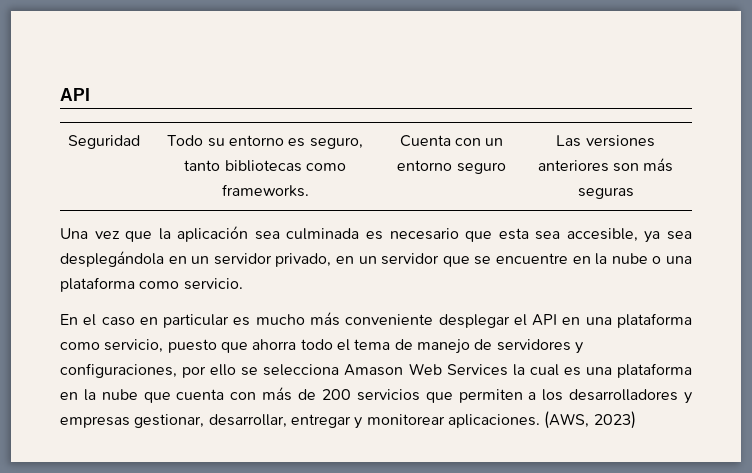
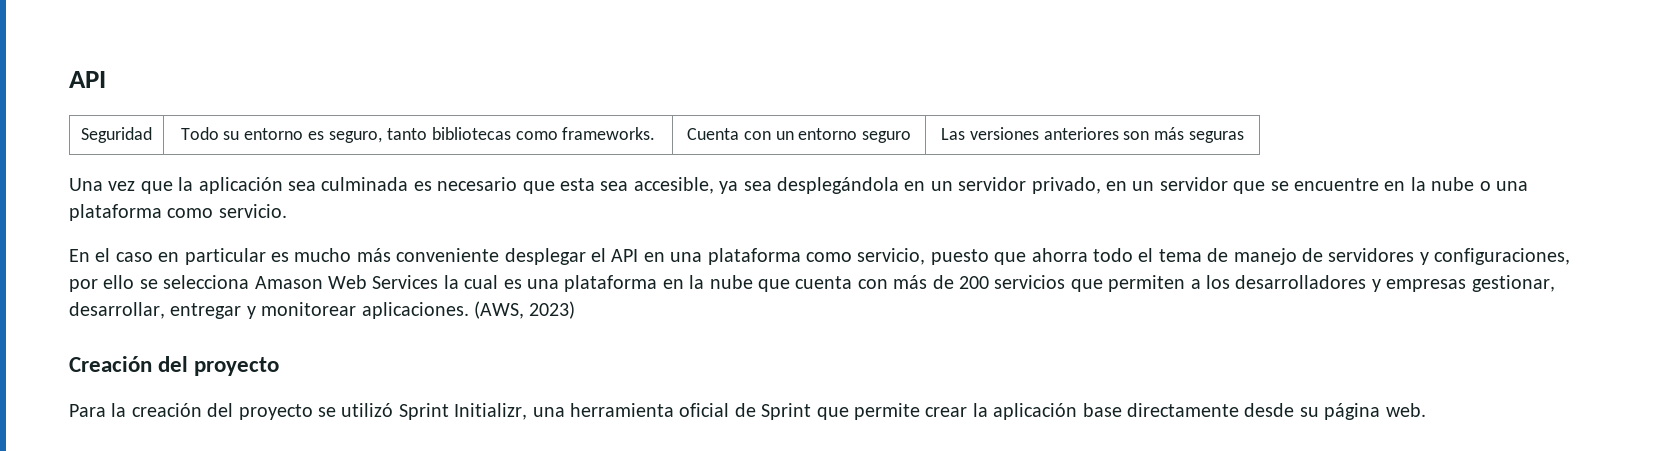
+ Creación del proyecto
+ Para la creación del proyecto se utilizó Sprint Initializr, una herramienta oficial de Sprint que permite crear la aplicación base directamente desde su página web.

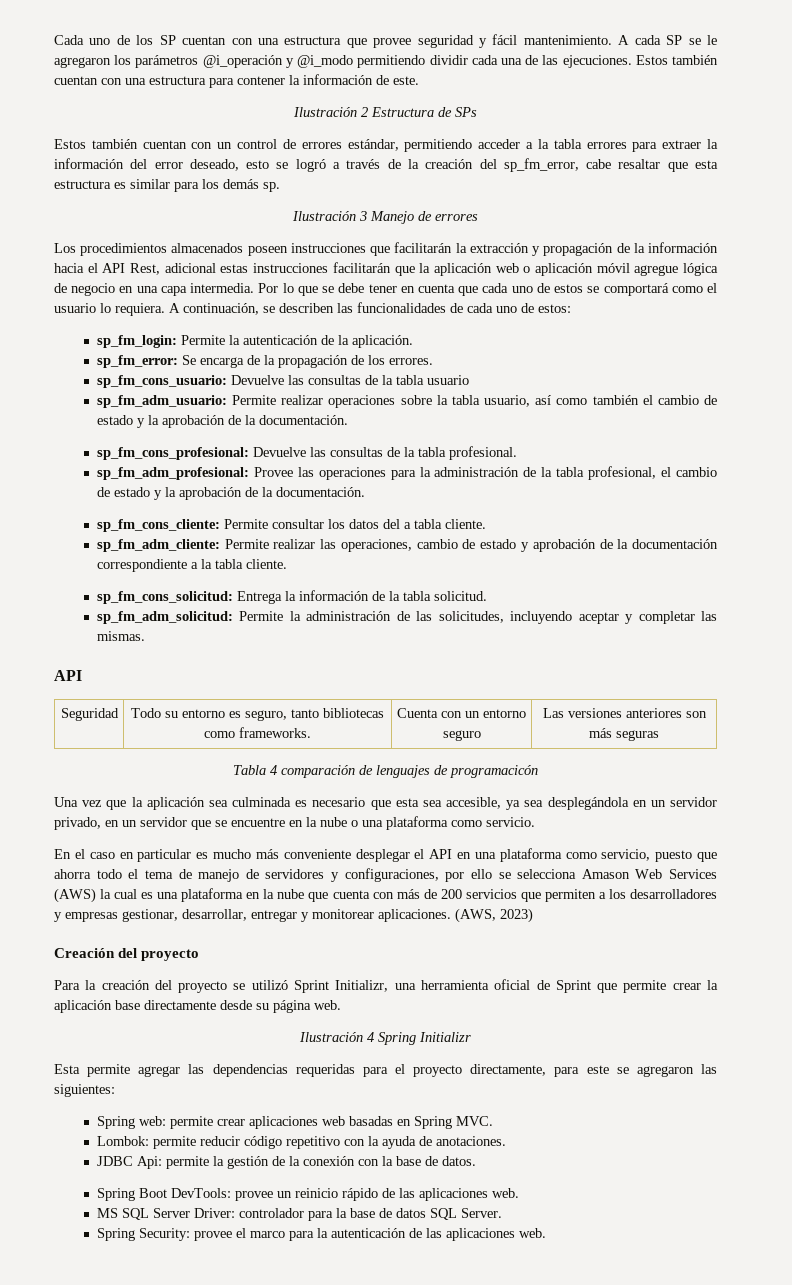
+ Cada uno de los SP cuentan con una estructura que provee seguridad y fácil mantenimiento. A cada SP se le agregaron los parámetros @i_operación y @i_modo permitiendo dividir cada una de las ejecuciones. Estos también cuentan con una estructura para contener la información de este.
+ Ilustración 2 Estructura de SPs
+ Estos también cuentan con un control de errores estándar, permitiendo acceder a la tabla errores para extraer la información del error deseado, esto se logró a través de la creación del sp_fm_error, cabe resaltar que esta estructura es similar para los demás sp.
+ Ilustración 3 Manejo de errores
+ Los procedimientos almacenados poseen instrucciones que facilitarán la extracción y propagación de la información hacia el API Rest, adicional estas instrucciones facilitarán que la aplicación web o aplicación móvil agregue lógica de negocio en una capa intermedia. Por lo que se debe tener en cuenta que cada uno de estos se comportará como el usuario lo requiera. A continuación, se describen las funcionalidades de cada uno de estos:
+ sp_fm_login: Permite la autenticación de la aplicación.
+ sp_fm_error: Se encarga de la propagación de los errores.
+ sp_fm_cons_usuario: Devuelve las consultas de la tabla usuario
+ sp_fm_adm_usuario: Permite realizar operaciones sobre la tabla usuario, así como también el cambio de estado y la aprobación de la documentación.
+ sp_fm_cons_profesional: Devuelve las consultas de la tabla profesional.
+ sp_fm_adm_profesional: Provee las operaciones para la administración de la tabla profesional, el cambio de estado y la aprobación de la documentación.
+ sp_fm_cons_cliente: Permite consultar los datos del a tabla cliente.
+ sp_fm_adm_cliente: Permite realizar las operaciones, cambio de estado y aprobación de la documentación correspondiente a la tabla cliente.
+ sp_fm_cons_solicitud: Entrega la información de la tabla solicitud.
+ sp_fm_adm_solicitud: Permite la administración de las solicitudes, incluyendo aceptar y completar las mismas.
+ Tabla 4 comparación de lenguajes de programacicón
- En el caso en particular es mucho más conveniente desplegar el API en una plataforma como servicio, puesto que ahorra todo el tema de manejo de servidores y configuraciones, por ello se selecciona Amason Web Services la cual es una plataforma en la nube que cuenta con más de 200 servicios que permiten a los desarrolladores y empresas gestionar, desarrollar, entregar y monitorear aplicaciones.
+ En el caso en particular es mucho más conveniente desplegar el API en una plataforma como servicio, puesto que ahorra todo el tema de manejo de servidores y configuraciones, por ello se selecciona Amason Web Services (AWS) la cual es una plataforma en la nube que cuenta con más de 200 servicios que permiten a los desarrolladores y empresas gestionar, desarrollar, entregar y monitorear aplicaciones.
+ Ilustración 4 Spring Initializr
+ Esta permite agregar las dependencias requeridas para el proyecto directamente, para este se agregaron las siguientes:
+ Spring web: permite crear aplicaciones web basadas en Spring MVC.
+ Lombok: permite reducir código repetitivo con la ayuda de anotaciones.
+ JDBC Api: permite la gestión de la conexión con la base de datos.
+ Spring Boot DevTools: provee un reinicio rápido de las aplicaciones web.
+ MS SQL Server Driver: controlador para la base de datos SQL Server.
+ Spring Security: provee el marco para la autenticación de las aplicaciones web.

